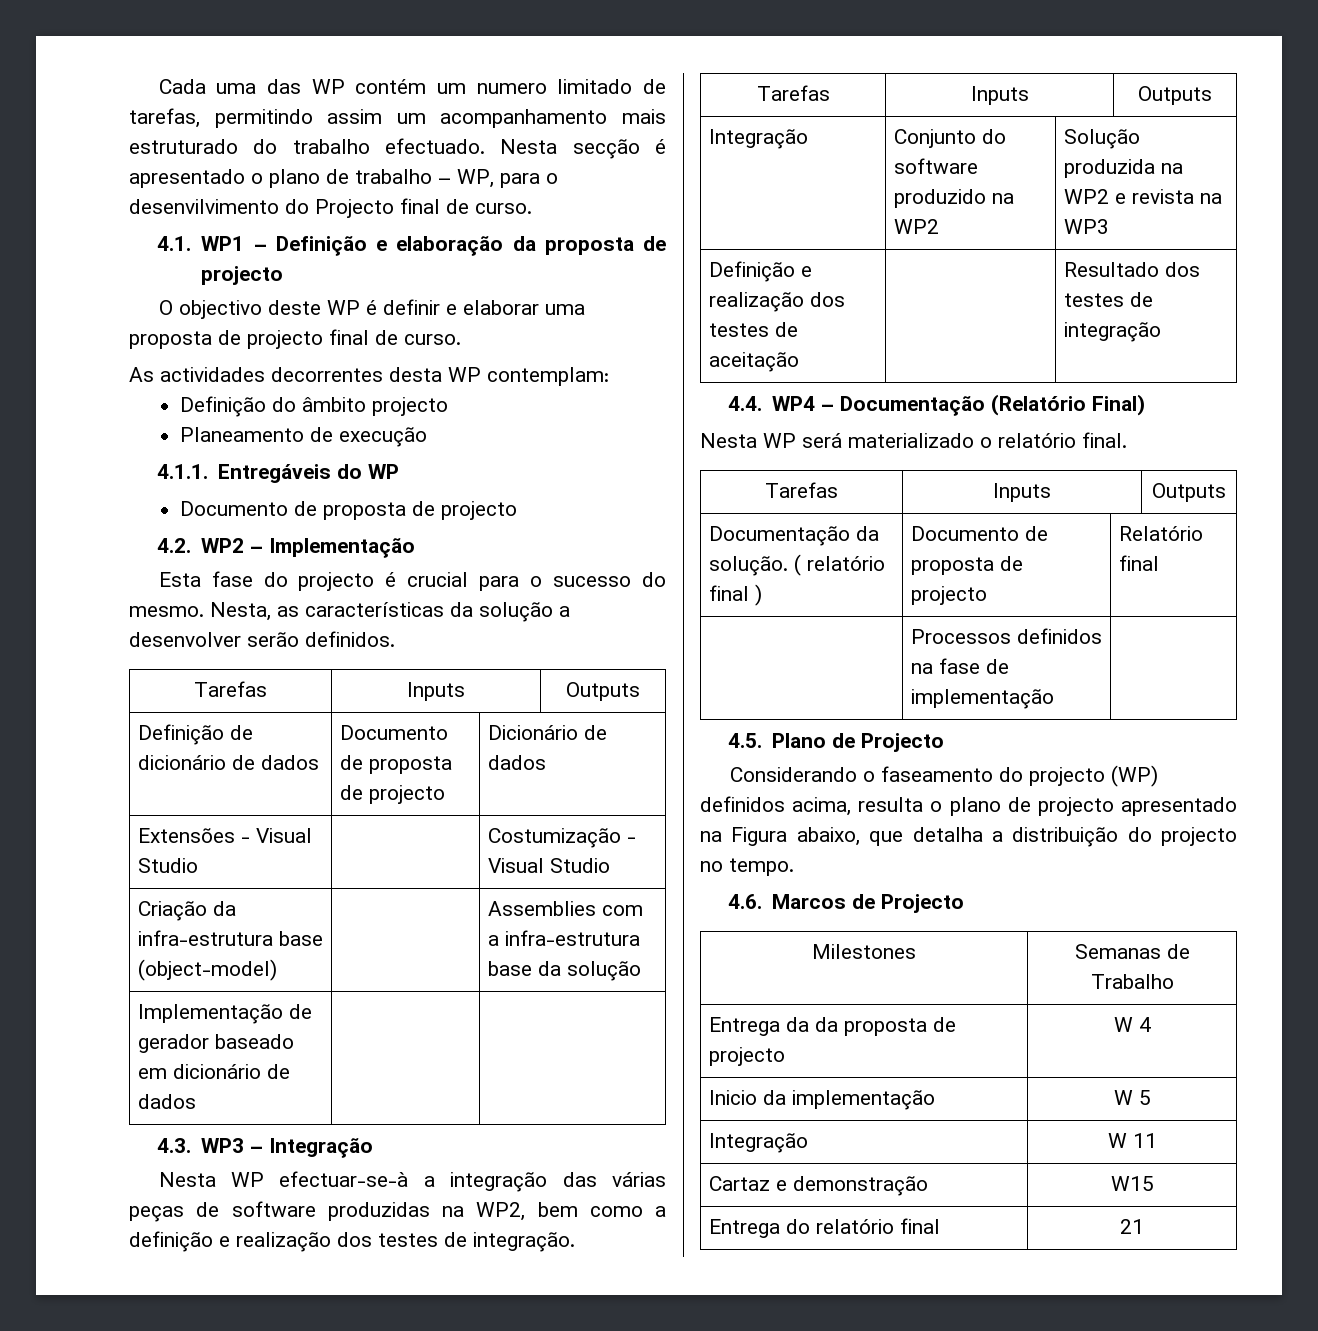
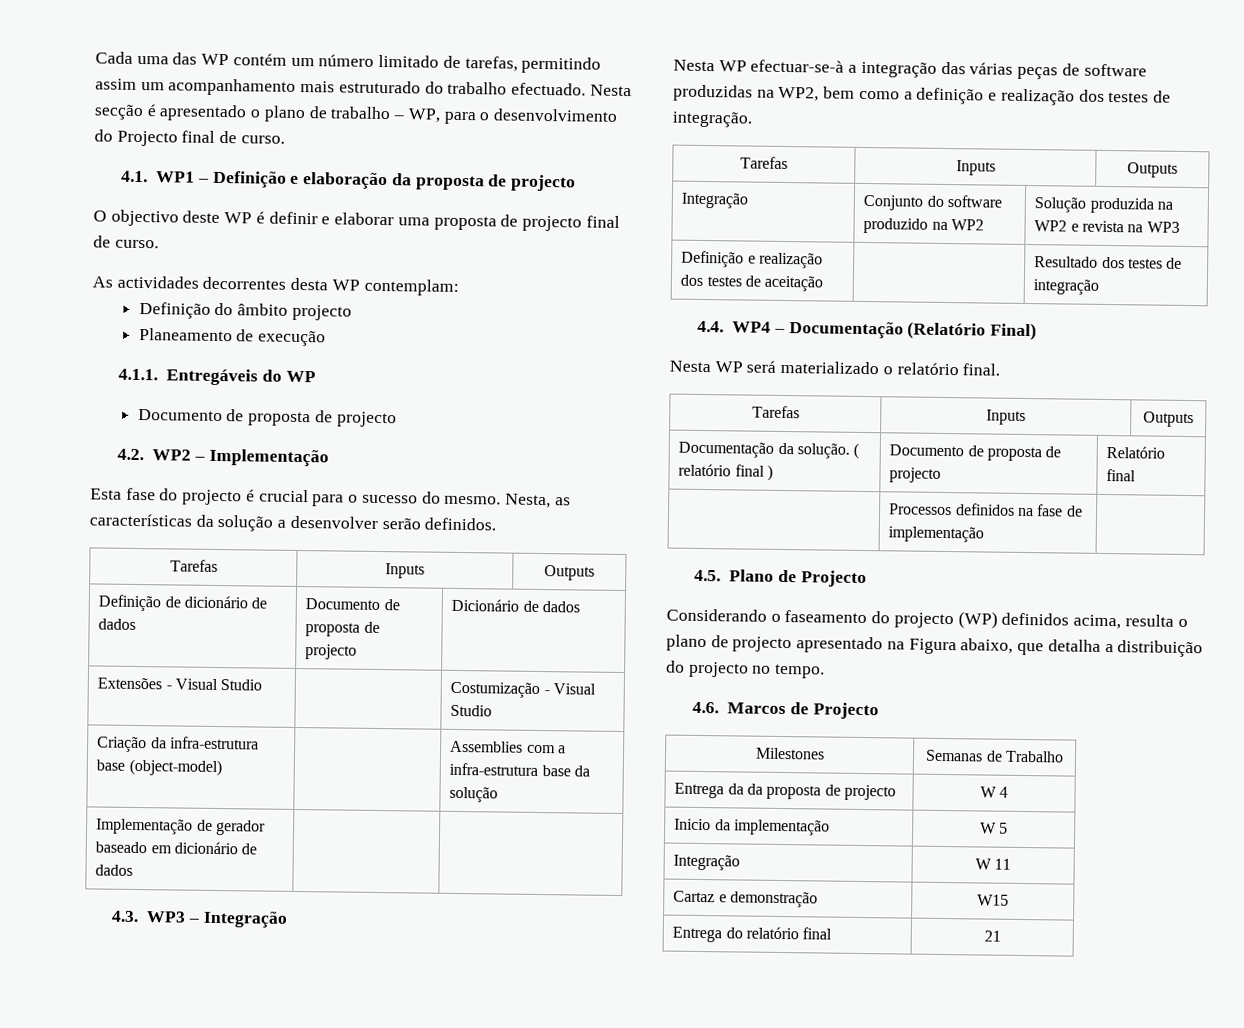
- Cada uma das WP contém um numero limitado de tarefas, permitindo assim um acompanhamento mais estruturado do trabalho efectuado.
+ Cada uma das WP contém um número limitado de tarefas, permitindo assim um acompanhamento mais estruturado do trabalho efectuado.
- Nesta secção é apresentado o plano de trabalho – WP, para o desenvilvimento do Projecto final de curso.
+ Nesta secção é apresentado o plano de trabalho – WP, para o desenvolvimento do Projecto final de curso.

